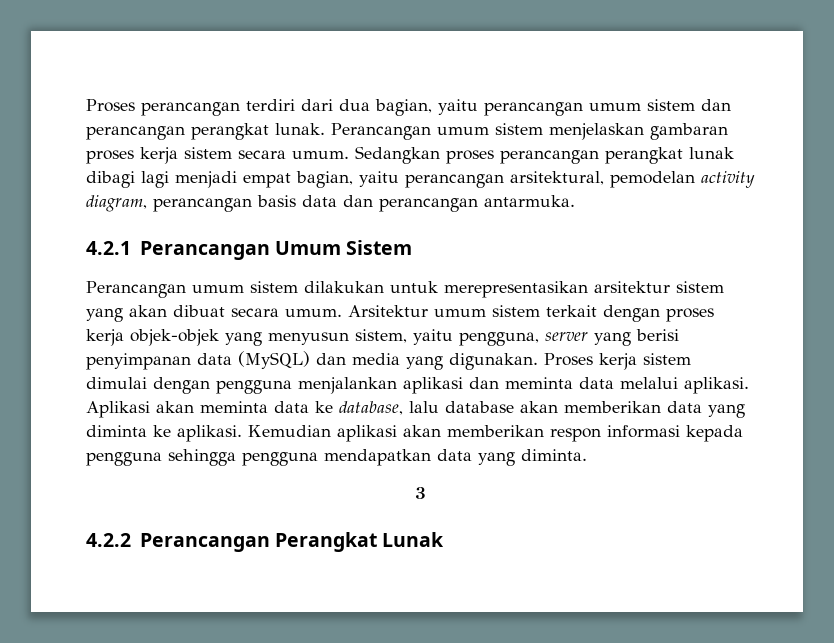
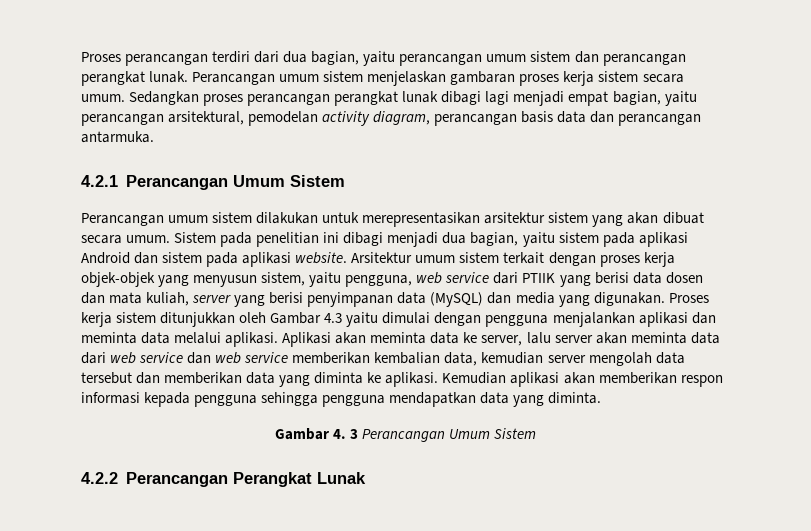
+ Sistem pada penelitian ini dibagi menjadi dua bagian, yaitu sistem pada aplikasi Android dan sistem pada aplikasi website.
- Arsitektur umum sistem terkait dengan proses kerja objek-objek yang menyusun sistem, yaitu pengguna, server yang berisi penyimpanan data (MySQL) dan media yang digunakan.
+ Arsitektur umum sistem terkait dengan proses kerja objek-objek yang menyusun sistem, yaitu pengguna, web service dari PTIIK yang berisi data dosen dan mata kuliah, server yang berisi penyimpanan data (MySQL) dan media yang digunakan.
- Proses kerja sistem dimulai dengan pengguna menjalankan aplikasi dan meminta data melalui aplikasi.
+ Proses kerja sistem ditunjukkan oleh Gambar 4.3 yaitu dimulai dengan pengguna menjalankan aplikasi dan meminta data melalui aplikasi.
- Aplikasi akan meminta data ke database, lalu database akan memberikan data yang diminta ke aplikasi.
+ Aplikasi akan meminta data ke server, lalu server akan meminta data dari web service dan web service memberikan kembalian data, kemudian server mengolah data tersebut dan memberikan data yang diminta ke aplikasi.
- 3
+ Gambar 4. 3 Perancangan Umum Sistem

